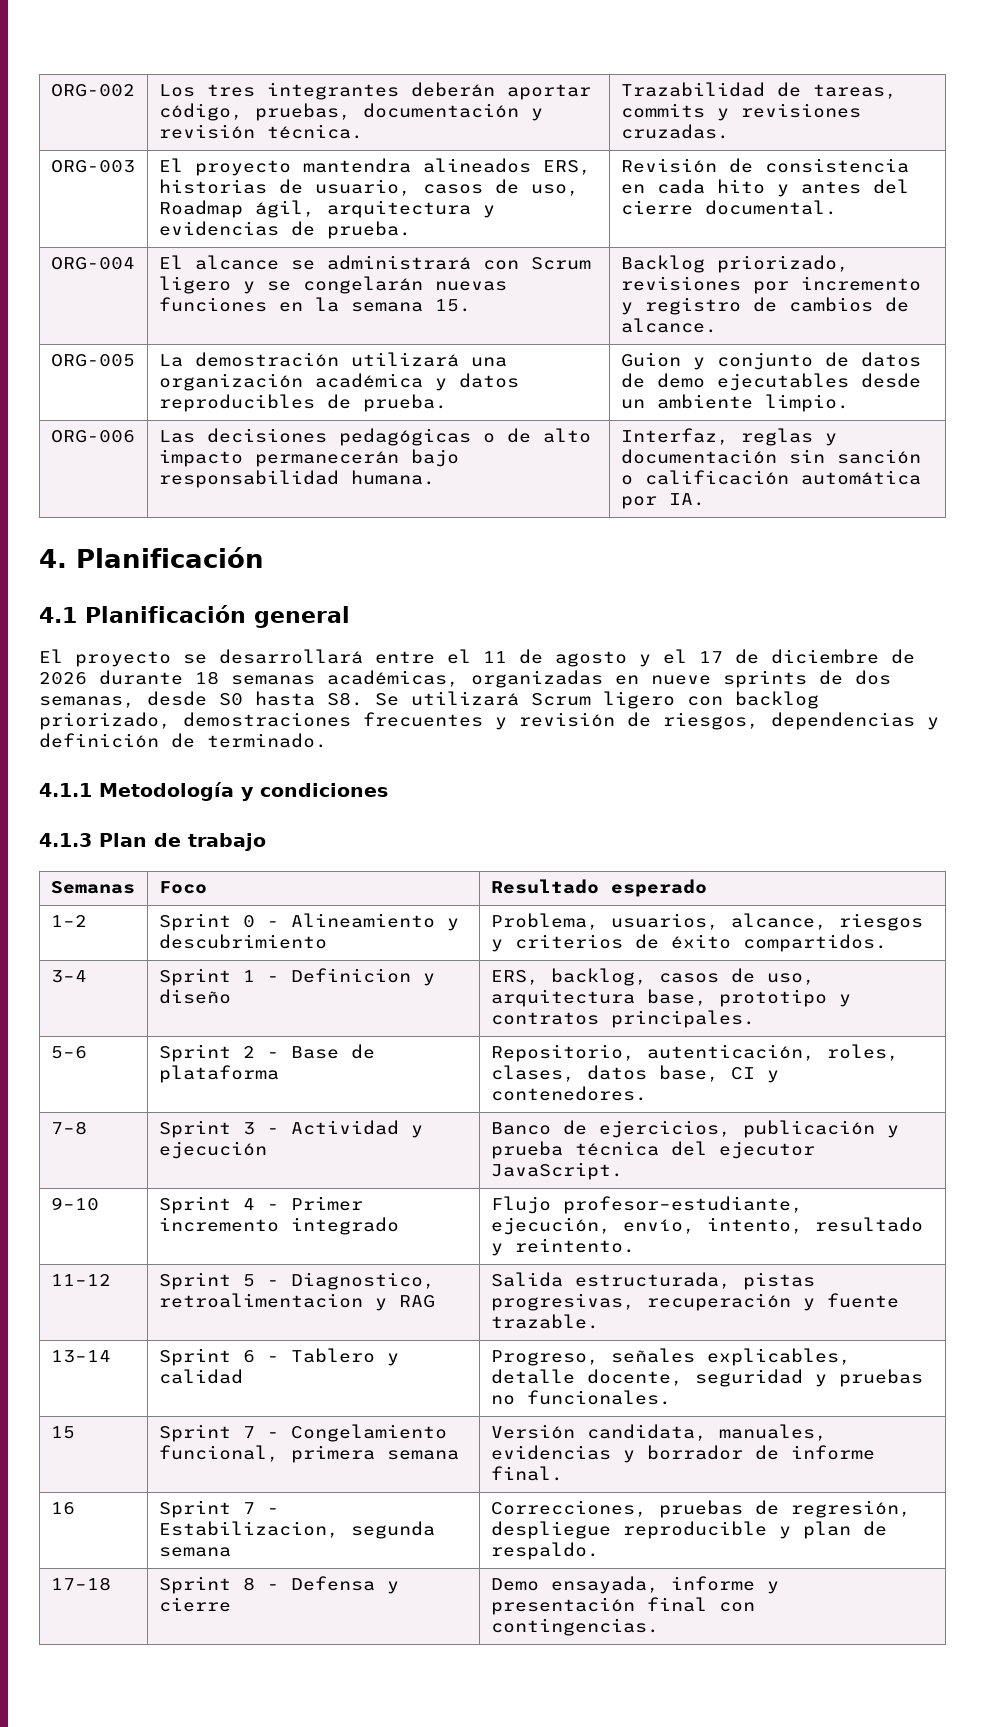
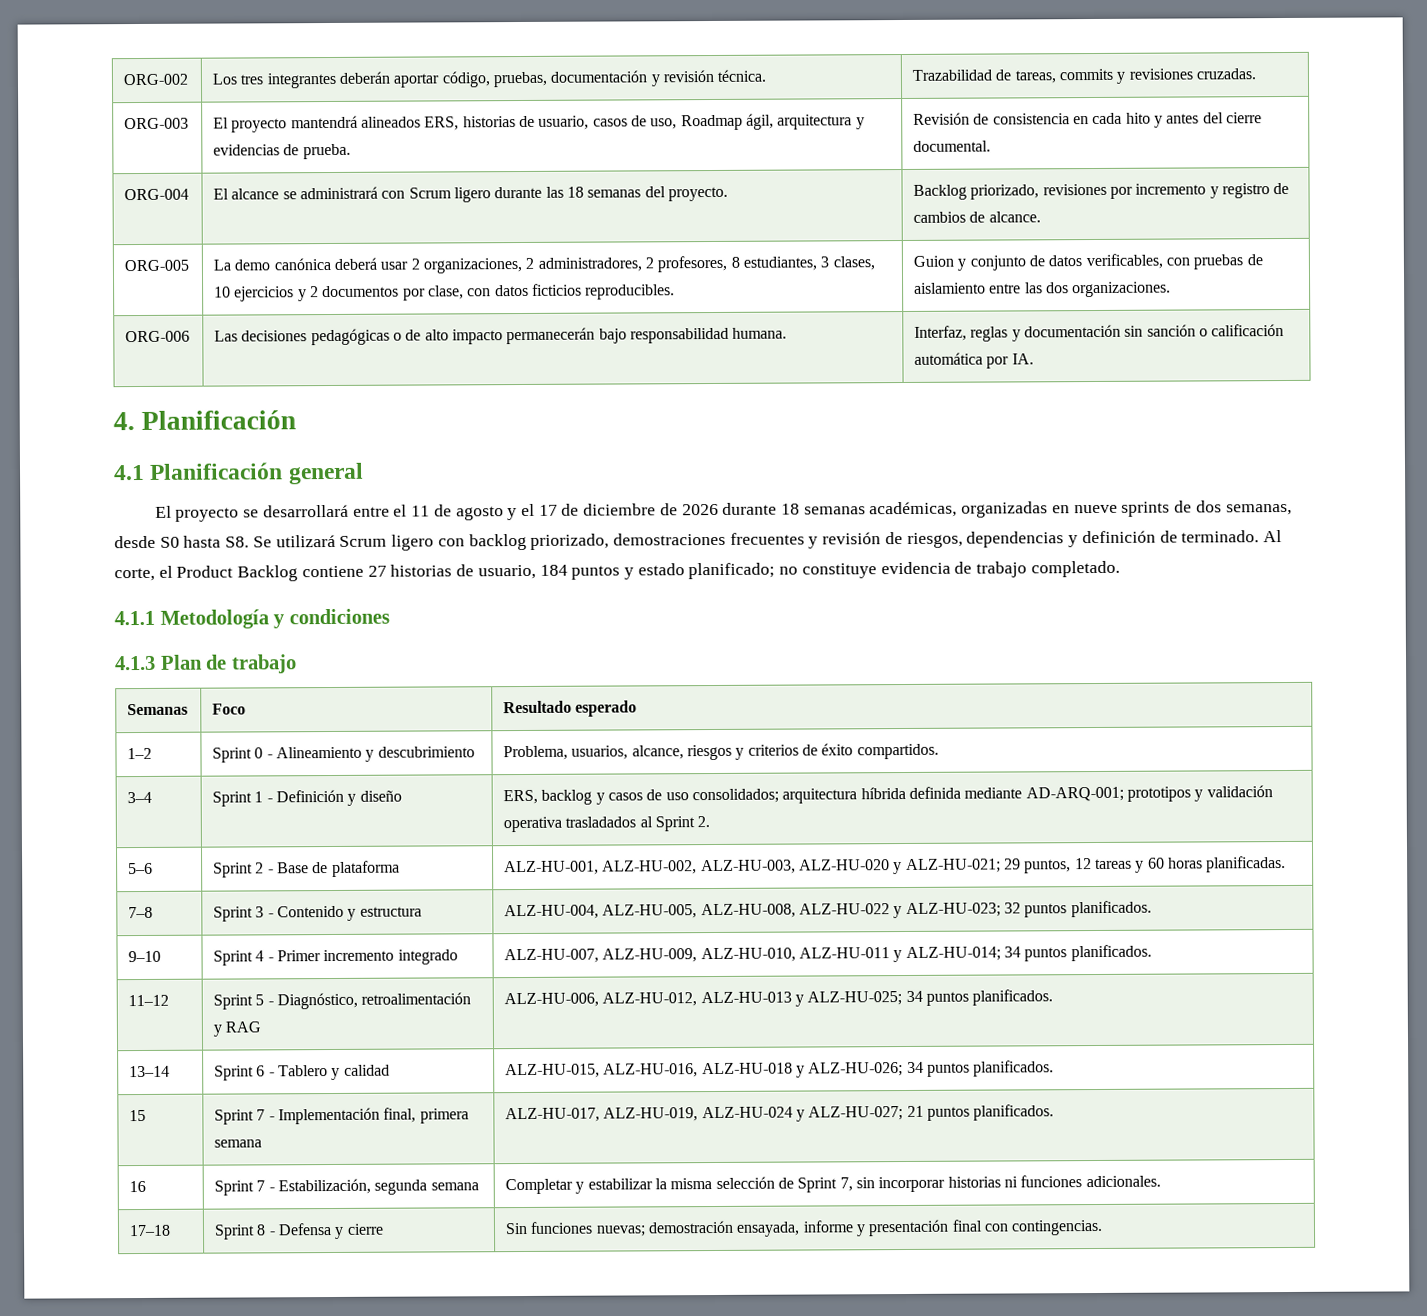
- ORG-003 | El proyecto mantendra alineados ERS, historias de usuario, casos de uso, Roadmap ágil, arquitectura y evidencias de prueba. | Revisión de consistencia en cada hito y antes del cierre documental.
+ ORG-003 | El proyecto mantendrá alineados ERS, historias de usuario, casos de uso, Roadmap ágil, arquitectura y evidencias de prueba. | Revisión de consistencia en cada hito y antes del cierre documental.
- ORG-004 | El alcance se administrará con Scrum ligero y se congelarán nuevas funciones en la semana 15. | Backlog priorizado, revisiones por incremento y registro de cambios de alcance.
+ ORG-004 | El alcance se administrará con Scrum ligero durante las 18 semanas del proyecto. | Backlog priorizado, revisiones por incremento y registro de cambios de alcance.
- La demostración utilizará una organización académica y datos reproducibles de prueba.
+ La demo canónica deberá usar 2 organizaciones, 2 administradores, 2 profesores, 8 estudiantes, 3 clases, 10 ejercicios y 2 documentos por clase, con datos ficticios reproducibles.
- Guion y conjunto de datos de demo ejecutables desde un ambiente limpio.
+ Guion y conjunto de datos verificables, con pruebas de aislamiento entre las dos organizaciones.
+ Al corte, el Product Backlog contiene 27 historias de usuario, 184 puntos y estado planificado; no constituye evidencia de trabajo completado.
- 3–4 | Sprint 1 - Definicion y diseño | ERS, backlog, casos de uso, arquitectura base, prototipo y contratos principales.
+ 3–4 | Sprint 1 - Definición y diseño | ERS, backlog y casos de uso consolidados; arquitectura híbrida definida mediante AD-ARQ-001; prototipos y validación operativa trasladados al Sprint 2.
- 5–6 | Sprint 2 - Base de plataforma | Repositorio, autenticación, roles, clases, datos base, CI y contenedores.
- 7–8 | Sprint 3 - Actividad y ejecución | Banco de ejercicios, publicación y prueba técnica del ejecutor JavaScript.
+ 5–6 | Sprint 2 - Base de plataforma | ALZ-HU-001, ALZ-HU-002, ALZ-HU-003, ALZ-HU-020 y ALZ-HU-021; 29 puntos, 12 tareas y 60 horas planificadas.
+ 7–8 | Sprint 3 - Contenido y estructura | ALZ-HU-004, ALZ-HU-005, ALZ-HU-008, ALZ-HU-022 y ALZ-HU-023; 32 puntos planificados.
- 9–10 | Sprint 4 - Primer incremento integrado | Flujo profesor–estudiante, ejecución, envío, intento, resultado y reintento.
+ 9–10 | Sprint 4 - Primer incremento integrado | ALZ-HU-007, ALZ-HU-009, ALZ-HU-010, ALZ-HU-011 y ALZ-HU-014; 34 puntos planificados.
- 11–12 | Sprint 5 - Diagnostico, retroalimentacion y RAG | Salida estructurada, pistas progresivas, recuperación y fuente trazable.
+ 11–12 | Sprint 5 - Diagnóstico, retroalimentación y RAG | ALZ-HU-006, ALZ-HU-012, ALZ-HU-013 y ALZ-HU-025; 34 puntos planificados.
- 13–14 | Sprint 6 - Tablero y calidad | Progreso, señales explicables, detalle docente, seguridad y pruebas no funcionales.
+ 13–14 | Sprint 6 - Tablero y calidad | ALZ-HU-015, ALZ-HU-016, ALZ-HU-018 y ALZ-HU-026; 34 puntos planificados.
- 15 | Sprint 7 - Congelamiento funcional, primera semana | Versión candidata, manuales, evidencias y borrador de informe final.
+ 15 | Sprint 7 - Implementación final, primera semana | ALZ-HU-017, ALZ-HU-019, ALZ-HU-024 y ALZ-HU-027; 21 puntos planificados.
- 16 | Sprint 7 - Estabilizacion, segunda semana | Correcciones, pruebas de regresión, despliegue reproducible y plan de respaldo.
+ 16 | Sprint 7 - Estabilización, segunda semana | Completar y estabilizar la misma selección de Sprint 7, sin incorporar historias ni funciones adicionales.
- 17–18 | Sprint 8 - Defensa y cierre | Demo ensayada, informe y presentación final con contingencias.
+ 17–18 | Sprint 8 - Defensa y cierre | Sin funciones nuevas; demostración ensayada, informe y presentación final con contingencias.

